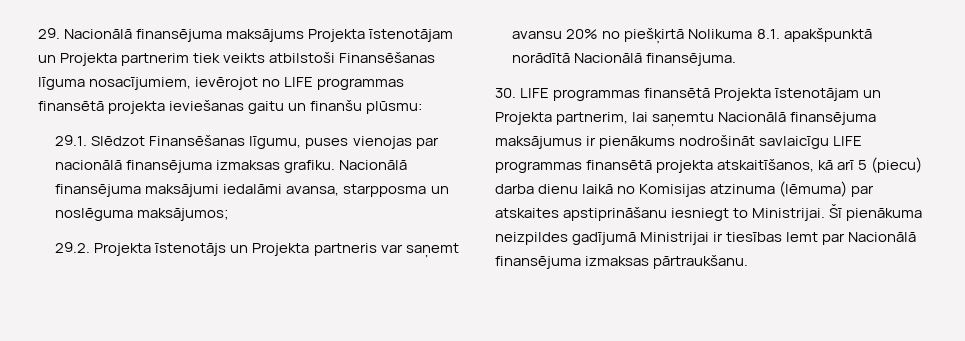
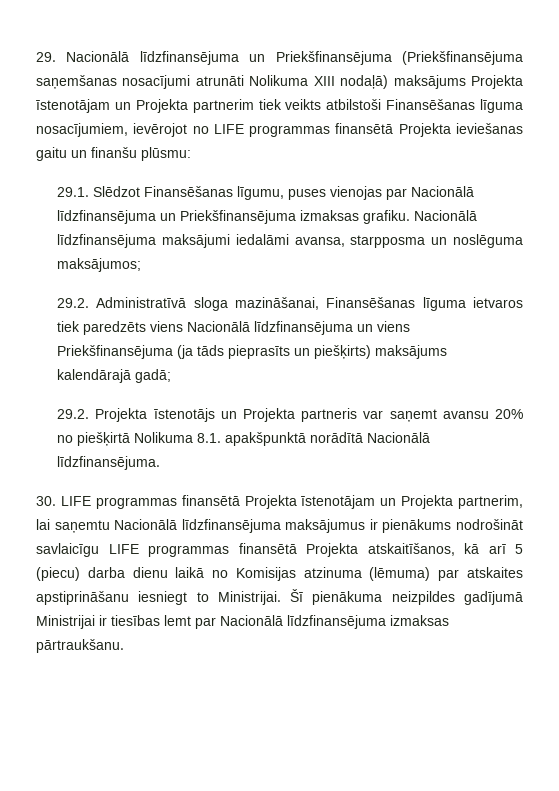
- 29. Nacionālā finansējuma maksājums Projekta īstenotājam un Projekta partnerim tiek veikts atbilstoši Finansēšanas līguma nosacījumiem, ievērojot no LIFE programmas finansētā projekta ieviešanas gaitu un finanšu plūsmu:
+ 29. Nacionālā līdzfinansējuma un Priekšfinansējuma (Priekšfinansējuma saņemšanas nosacījumi atrunāti Nolikuma XIII nodaļā) maksājums Projekta īstenotājam un Projekta partnerim tiek veikts atbilstoši Finansēšanas līguma nosacījumiem, ievērojot no LIFE programmas finansētā Projekta ieviešanas gaitu un finanšu plūsmu:
- 29.1. Slēdzot Finansēšanas līgumu, puses vienojas par nacionālā finansējuma izmaksas grafiku.
+ 29.1. Slēdzot Finansēšanas līgumu, puses vienojas par Nacionālā līdzfinansējuma un Priekšfinansējuma izmaksas grafiku.
- Nacionālā finansējuma maksājumi iedalāmi avansa, starpposma un noslēguma maksājumos;
+ Nacionālā līdzfinansējuma maksājumi iedalāmi avansa, starpposma un noslēguma maksājumos;
+ 29.2. Administratīvā sloga mazināšanai, Finansēšanas līguma ietvaros tiek paredzēts viens Nacionālā līdzfinansējuma un viens Priekšfinansējuma (ja tāds pieprasīts un piešķirts) maksājums kalendārajā gadā;
- 29.2. Projekta īstenotājs un Projekta partneris var saņemt avansu 20% no piešķirtā Nolikuma 8.1. apakšpunktā norādītā Nacionālā finansējuma.
+ 29.2. Projekta īstenotājs un Projekta partneris var saņemt avansu 20% no piešķirtā Nolikuma 8.1. apakšpunktā norādītā Nacionālā līdzfinansējuma.
- 30. LIFE programmas finansētā Projekta īstenotājam un Projekta partnerim, lai saņemtu Nacionālā finansējuma maksājumus ir pienākums nodrošināt savlaicīgu LIFE programmas finansētā projekta atskaitīšanos, kā arī 5 (piecu) darba dienu laikā no Komisijas atzinuma (lēmuma) par atskaites apstiprināšanu iesniegt to Ministrijai.
+ 30. LIFE programmas finansētā Projekta īstenotājam un Projekta partnerim, lai saņemtu Nacionālā līdzfinansējuma maksājumus ir pienākums nodrošināt savlaicīgu LIFE programmas finansētā Projekta atskaitīšanos, kā arī 5 (piecu) darba dienu laikā no Komisijas atzinuma (lēmuma) par atskaites apstiprināšanu iesniegt to Ministrijai.
- Šī pienākuma neizpildes gadījumā Ministrijai ir tiesības lemt par Nacionālā finansējuma izmaksas pārtraukšanu.
+ Šī pienākuma neizpildes gadījumā Ministrijai ir tiesības lemt par Nacionālā līdzfinansējuma izmaksas pārtraukšanu.

